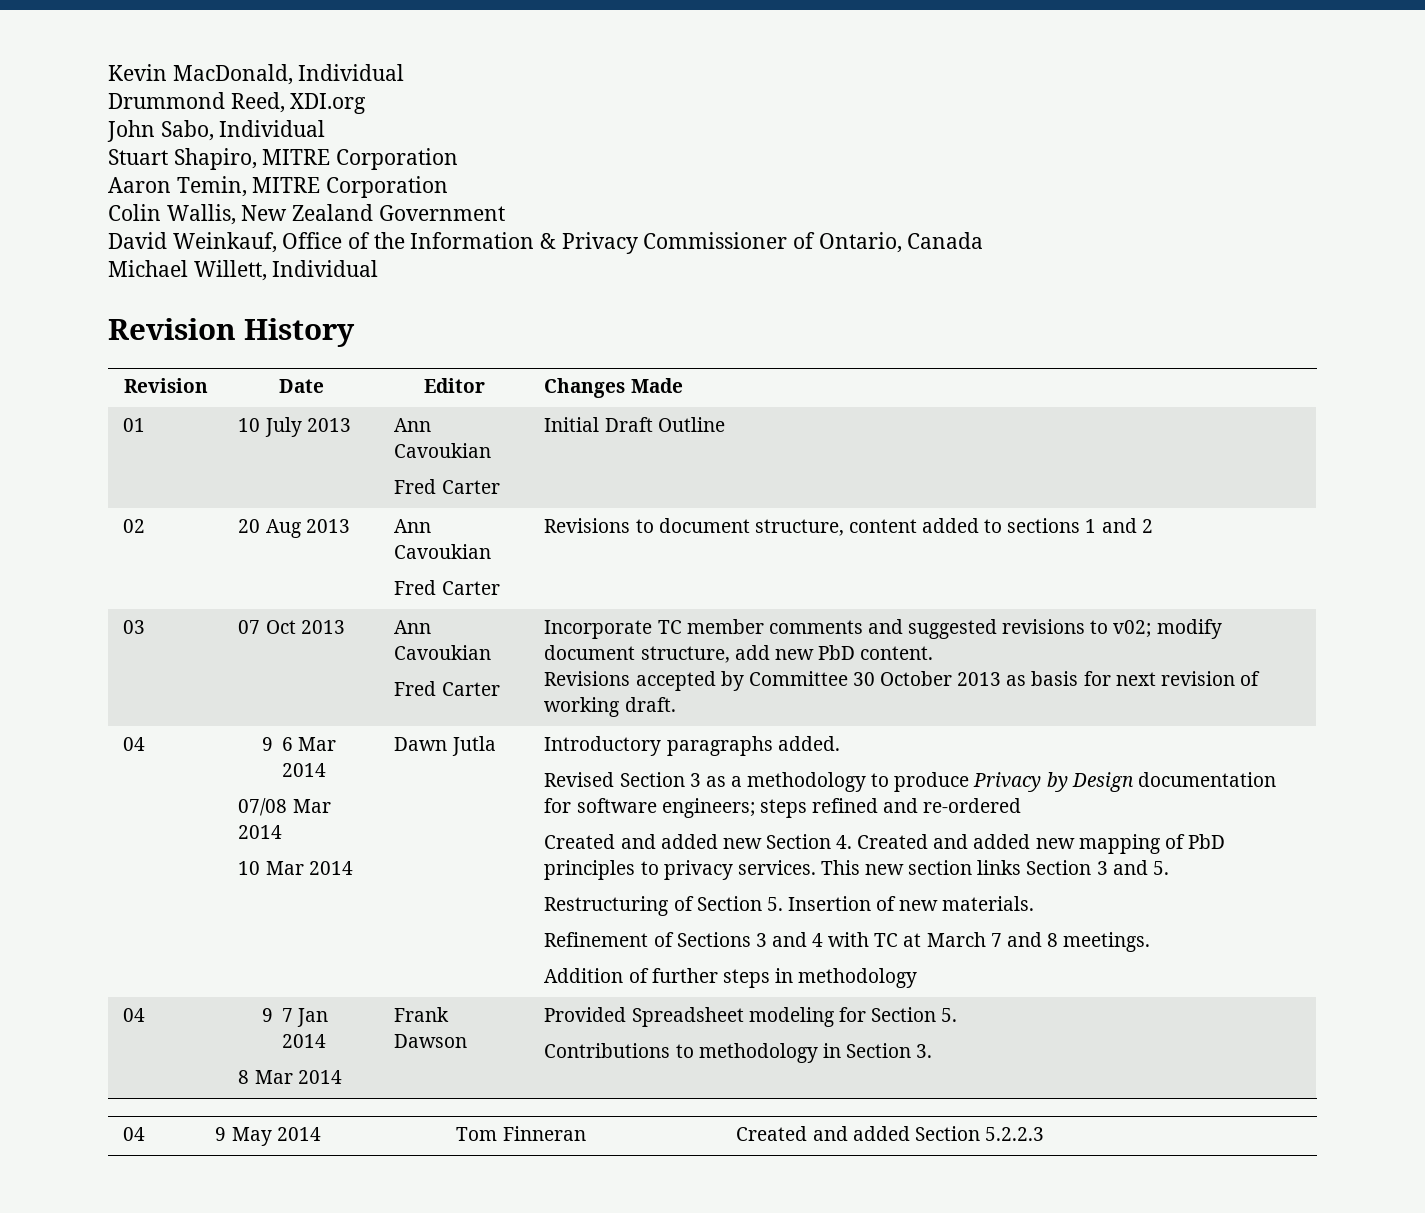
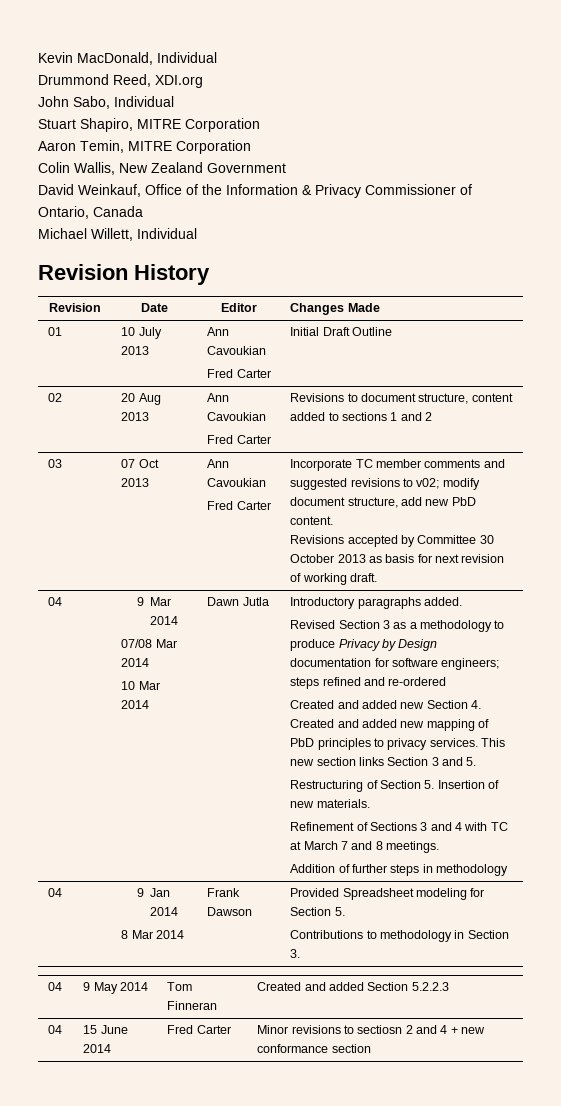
- 9 6 Mar 2014
+ 9 Mar 2014
- 04 | 9 7 Jan 2014
+ 04 | 9 Jan 2014
+ 04 | 15 June 2014 | Fred Carter | Minor revisions to sectiosn 2 and 4 + new conformance section

